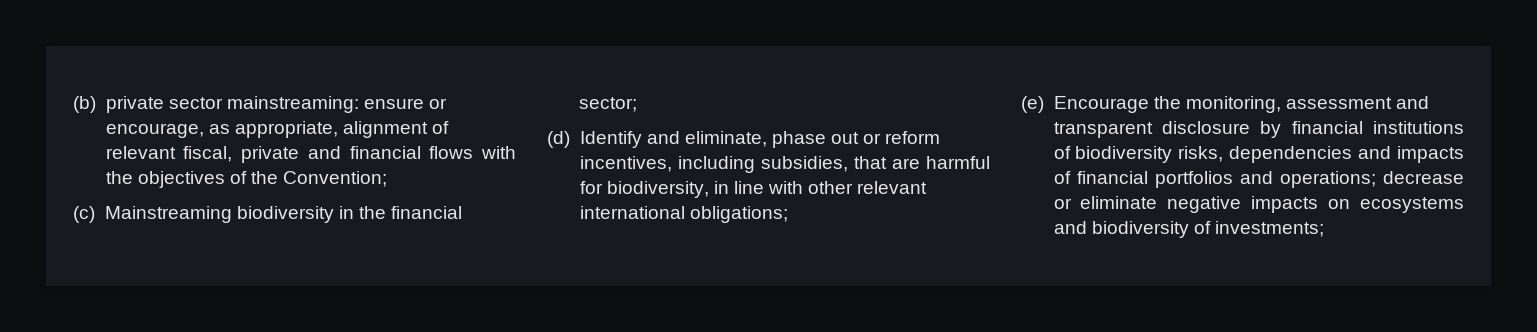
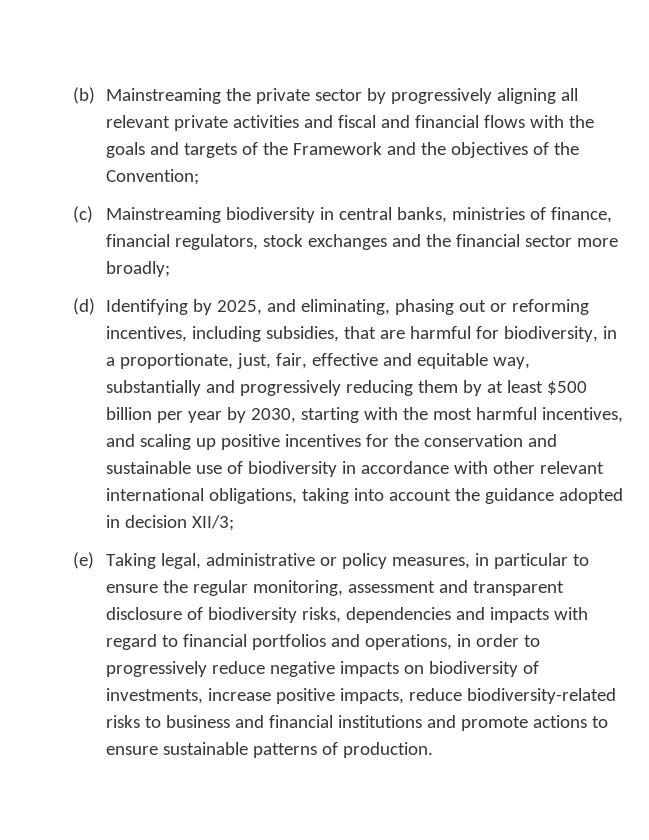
- (b) private sector mainstreaming: ensure or encourage, as appropriate, alignment of relevant fiscal, private and financial flows with the objectives of the Convention;
+ (b) Mainstreaming the private sector by progressively aligning all relevant private activities and fiscal and financial flows with the goals and targets of the Framework and the objectives of the Convention;
- (c) Mainstreaming biodiversity in the financial sector;
- (d) Identify and eliminate, phase out or reform incentives, including subsidies, that are harmful for biodiversity, in line with other relevant international obligations;
- (e) Encourage the monitoring, assessment and transparent disclosure by financial institutions of biodiversity risks, dependencies and impacts of financial portfolios and operations; decrease or eliminate negative impacts on ecosystems and biodiversity of investments;
+ (c) Mainstreaming biodiversity in central banks, ministries of finance, financial regulators, stock exchanges and the financial sector more broadly;
+ (d) Identifying by 2025, and eliminating, phasing out or reforming incentives, including subsidies, that are harmful for biodiversity, in a proportionate, just, fair, effective and equitable way, substantially and progressively reducing them by at least $500 billion per year by 2030, starting with the most harmful incentives, and scaling up positive incentives for the conservation and sustainable use of biodiversity in accordance with other relevant international obligations, taking into account the guidance adopted in decision XII/3;
+ (e) Taking legal, administrative or policy measures, in particular to ensure the regular monitoring, assessment and transparent disclosure of biodiversity risks, dependencies and impacts with regard to financial portfolios and operations, in order to progressively reduce negative impacts on biodiversity of investments, increase positive impacts, reduce biodiversity-related risks to business and financial institutions and promote actions to ensure sustainable patterns of production.

